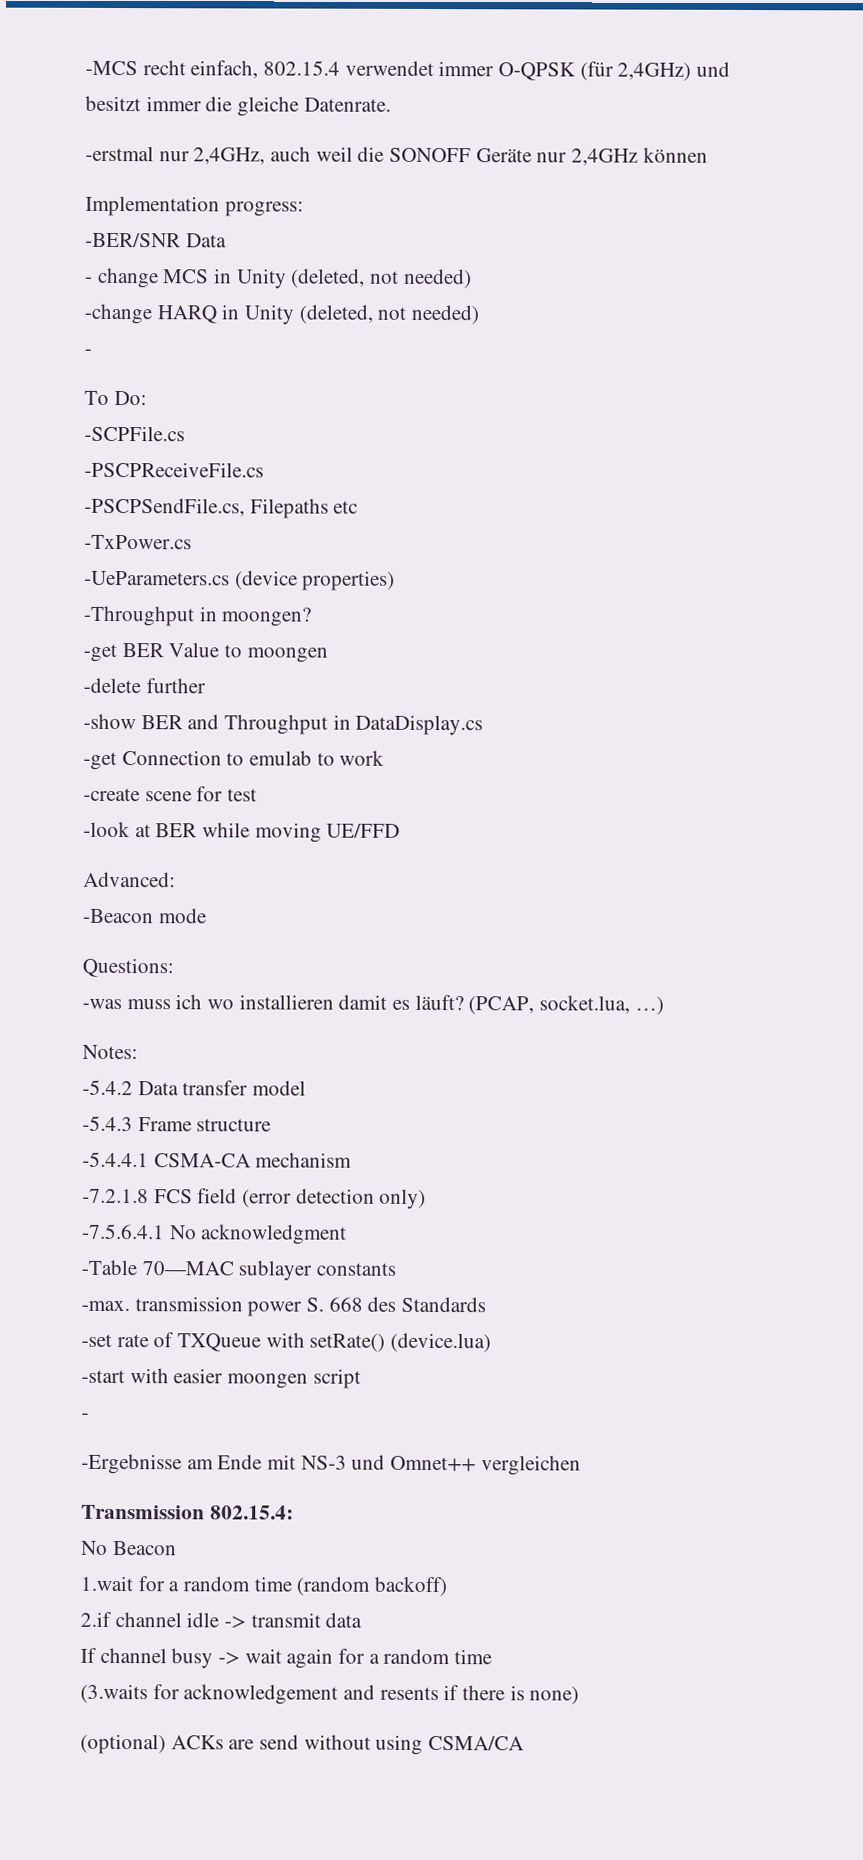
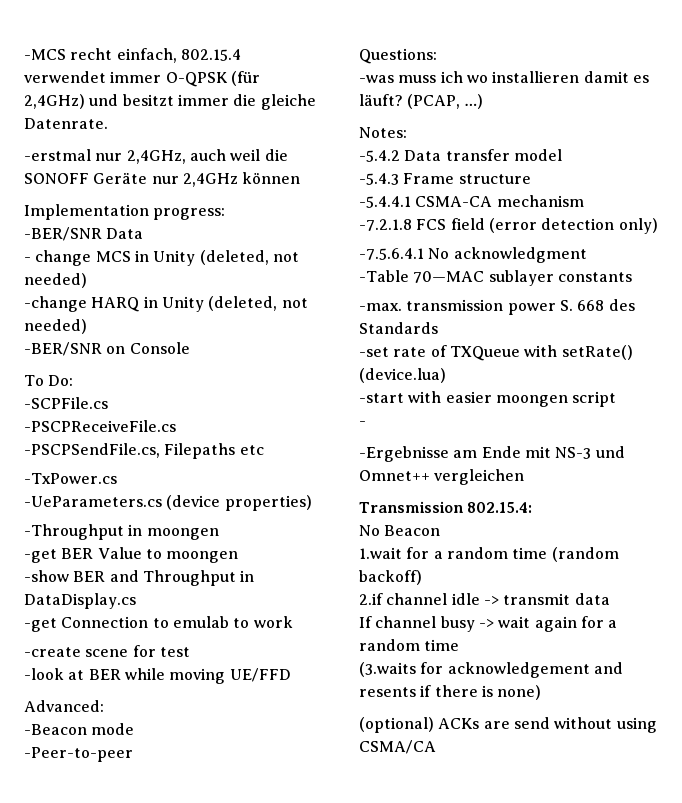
  -change HARQ in Unity (deleted, not needed)
- -
+ -BER/SNR on Console
- -Throughput in moongen?
+ -Throughput in moongen
- -delete further
+ -Peer-to-peer
- (PCAP, socket.lua, …)
+ (PCAP, …)

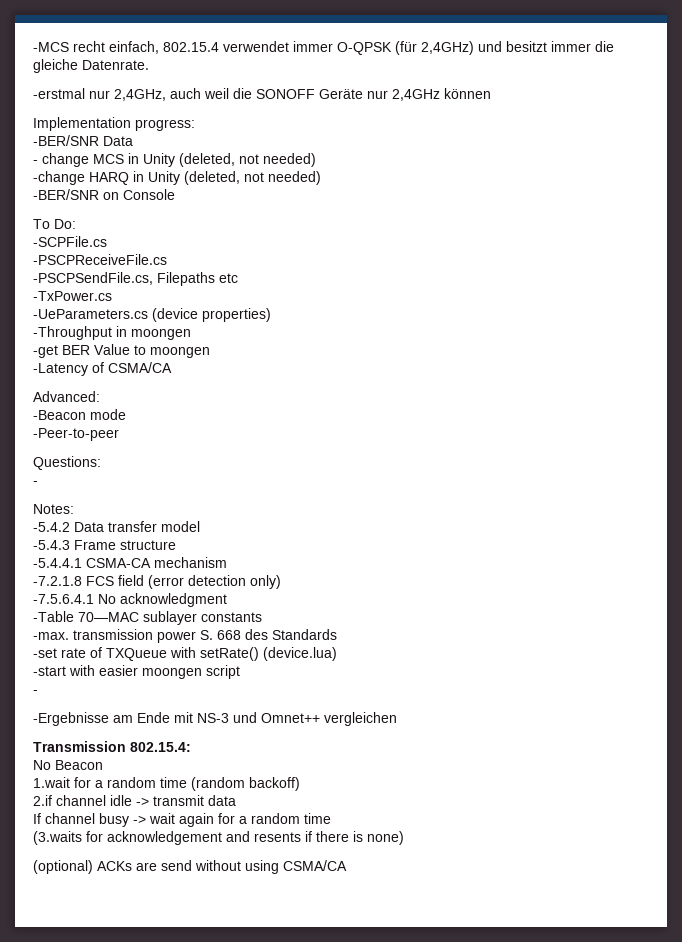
- -show BER and Throughput in DataDisplay.cs
- -get Connection to emulab to work
- -create scene for test
- -look at BER while moving UE/FFD
+ -Latency of CSMA/CA
  Questions:
- -was muss ich wo installieren damit es läuft? (PCAP, …)
+ -

